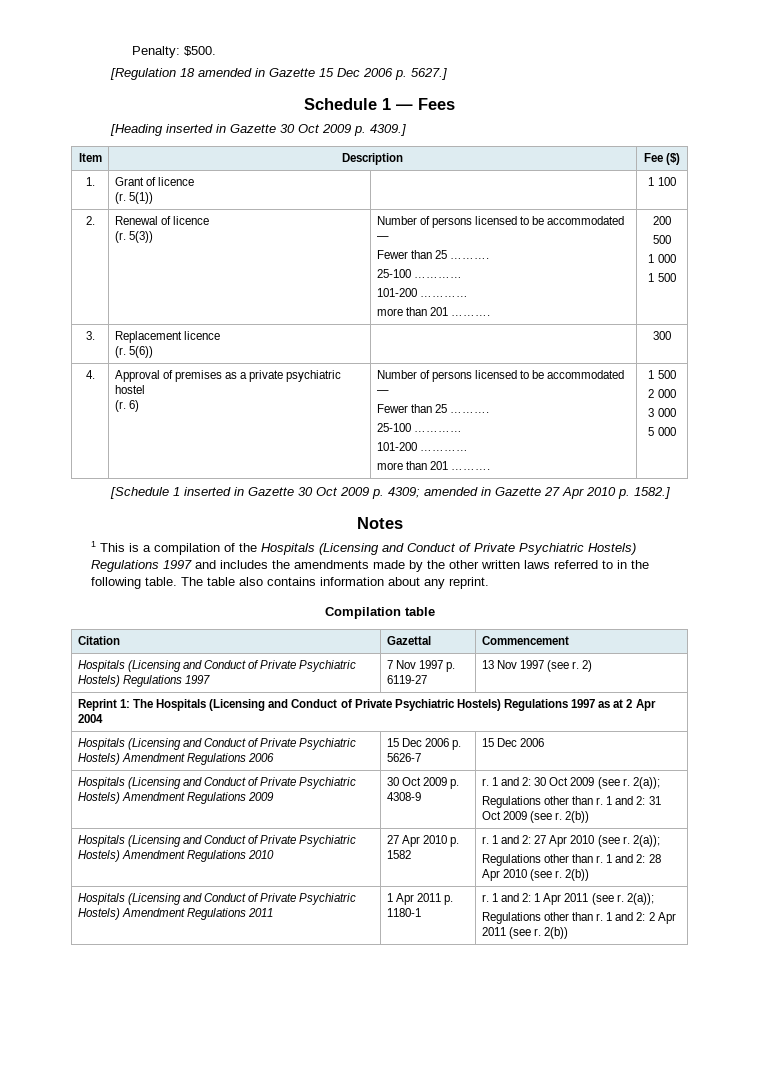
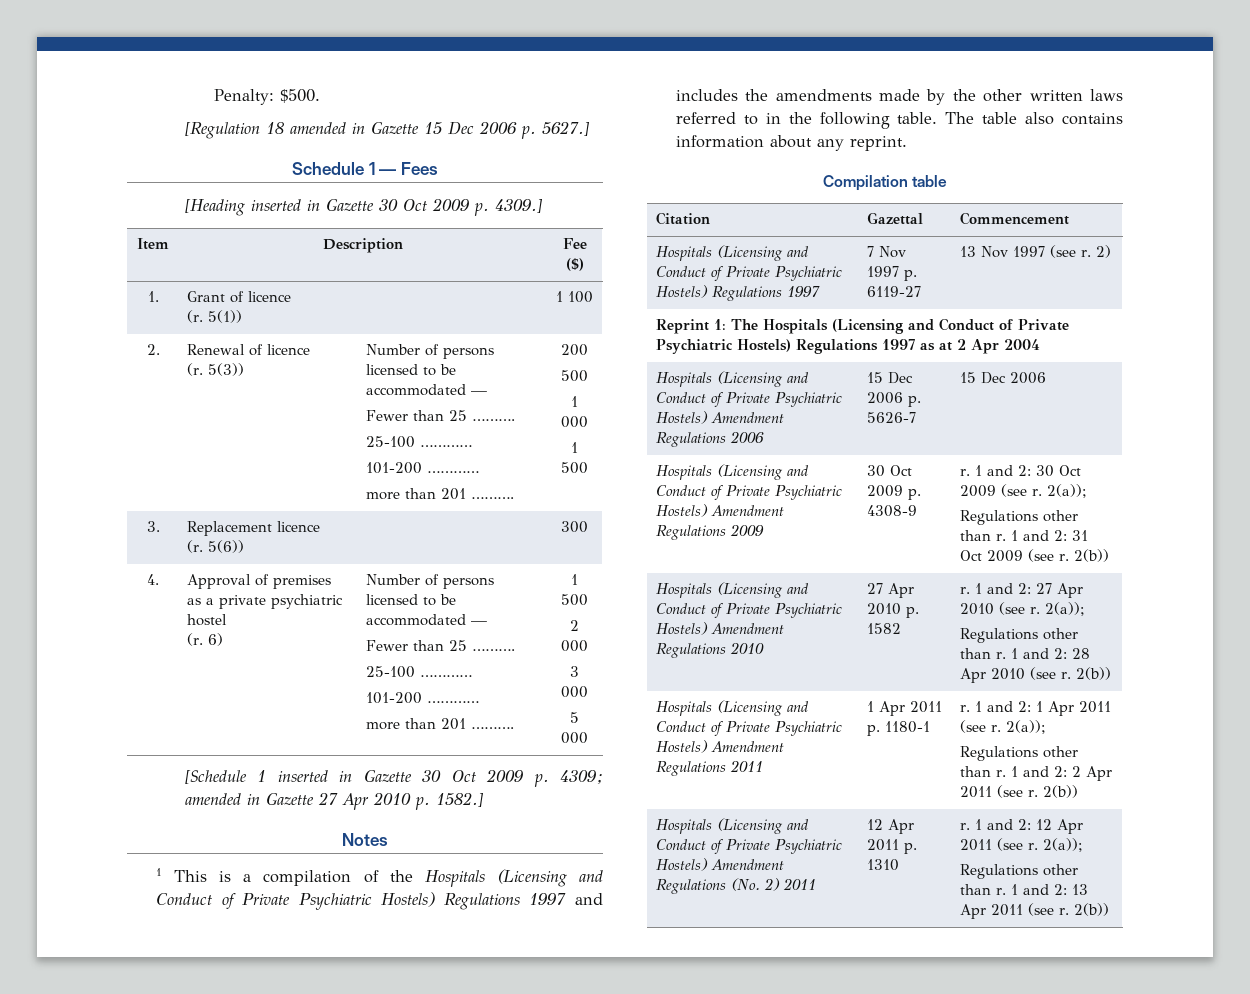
+ Hospitals (Licensing and Conduct of Private Psychiatric Hostels) Amendment Regulations (No. 2) 2011 | 12 Apr 2011 p. 1310 | r. 1 and 2: 12 Apr 2011 (see r. 2(a));
+ Regulations other than r. 1 and 2: 13 Apr 2011 (see r. 2(b))

